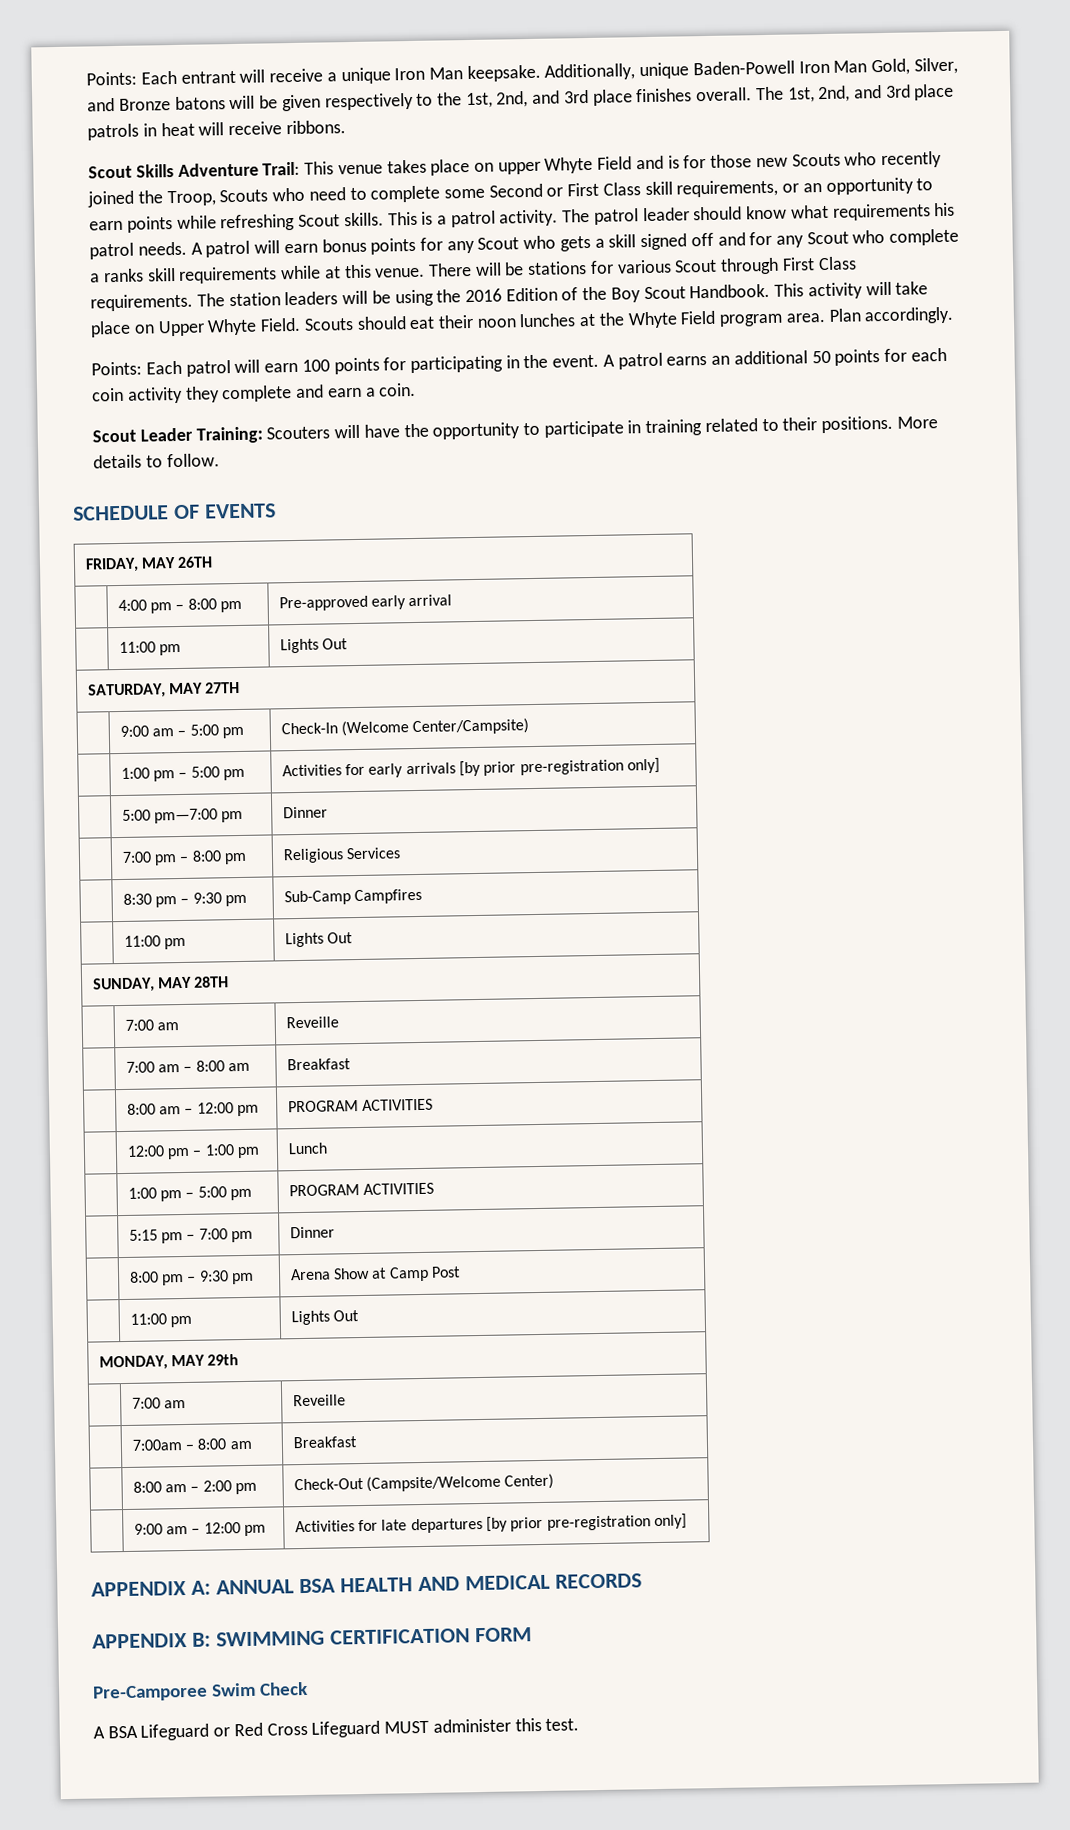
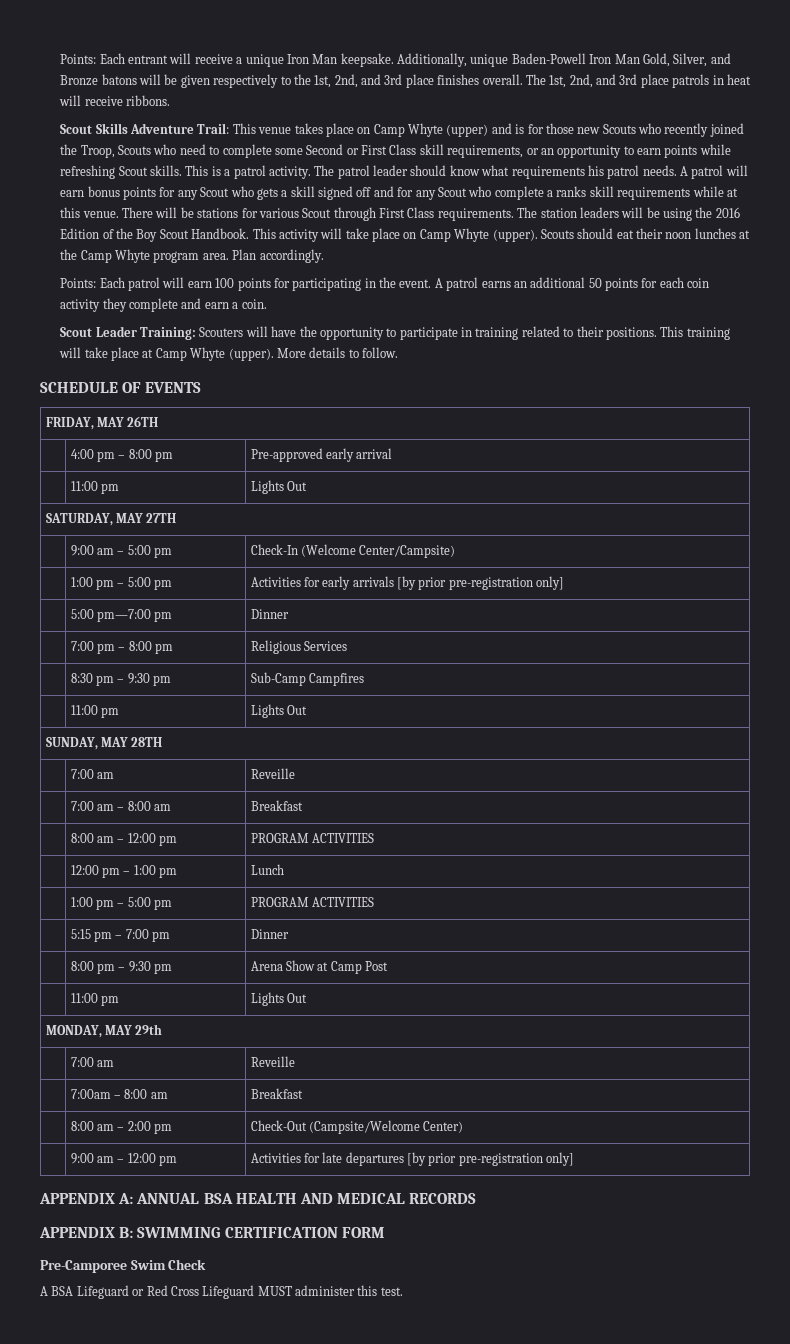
- Scout Skills Adventure Trail: This venue takes place on upper Whyte Field and is for those new Scouts who recently joined the Troop, Scouts who need to complete some Second or First Class skill requirements, or an opportunity to earn points while refreshing Scout skills.
+ Scout Skills Adventure Trail: This venue takes place on Camp Whyte (upper) and is for those new Scouts who recently joined the Troop, Scouts who need to complete some Second or First Class skill requirements, or an opportunity to earn points while refreshing Scout skills.
- This activity will take place on Upper Whyte Field.
+ This activity will take place on Camp Whyte (upper).
- Scouts should eat their noon lunches at the Whyte Field program area.
+ Scouts should eat their noon lunches at the Camp Whyte program area.
+ This training will take place at Camp Whyte (upper).

